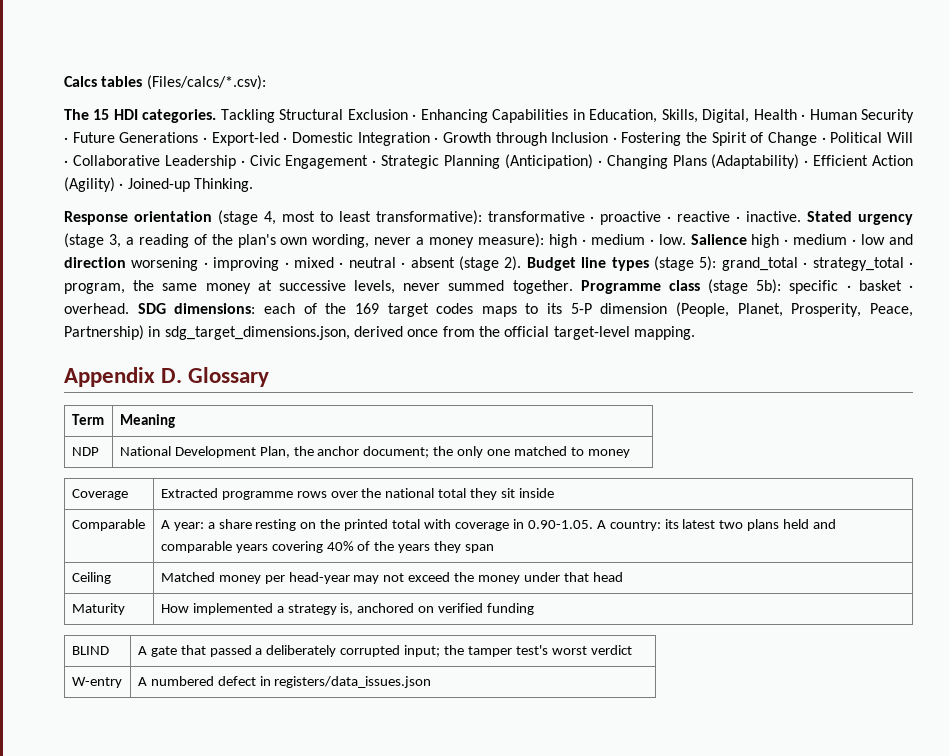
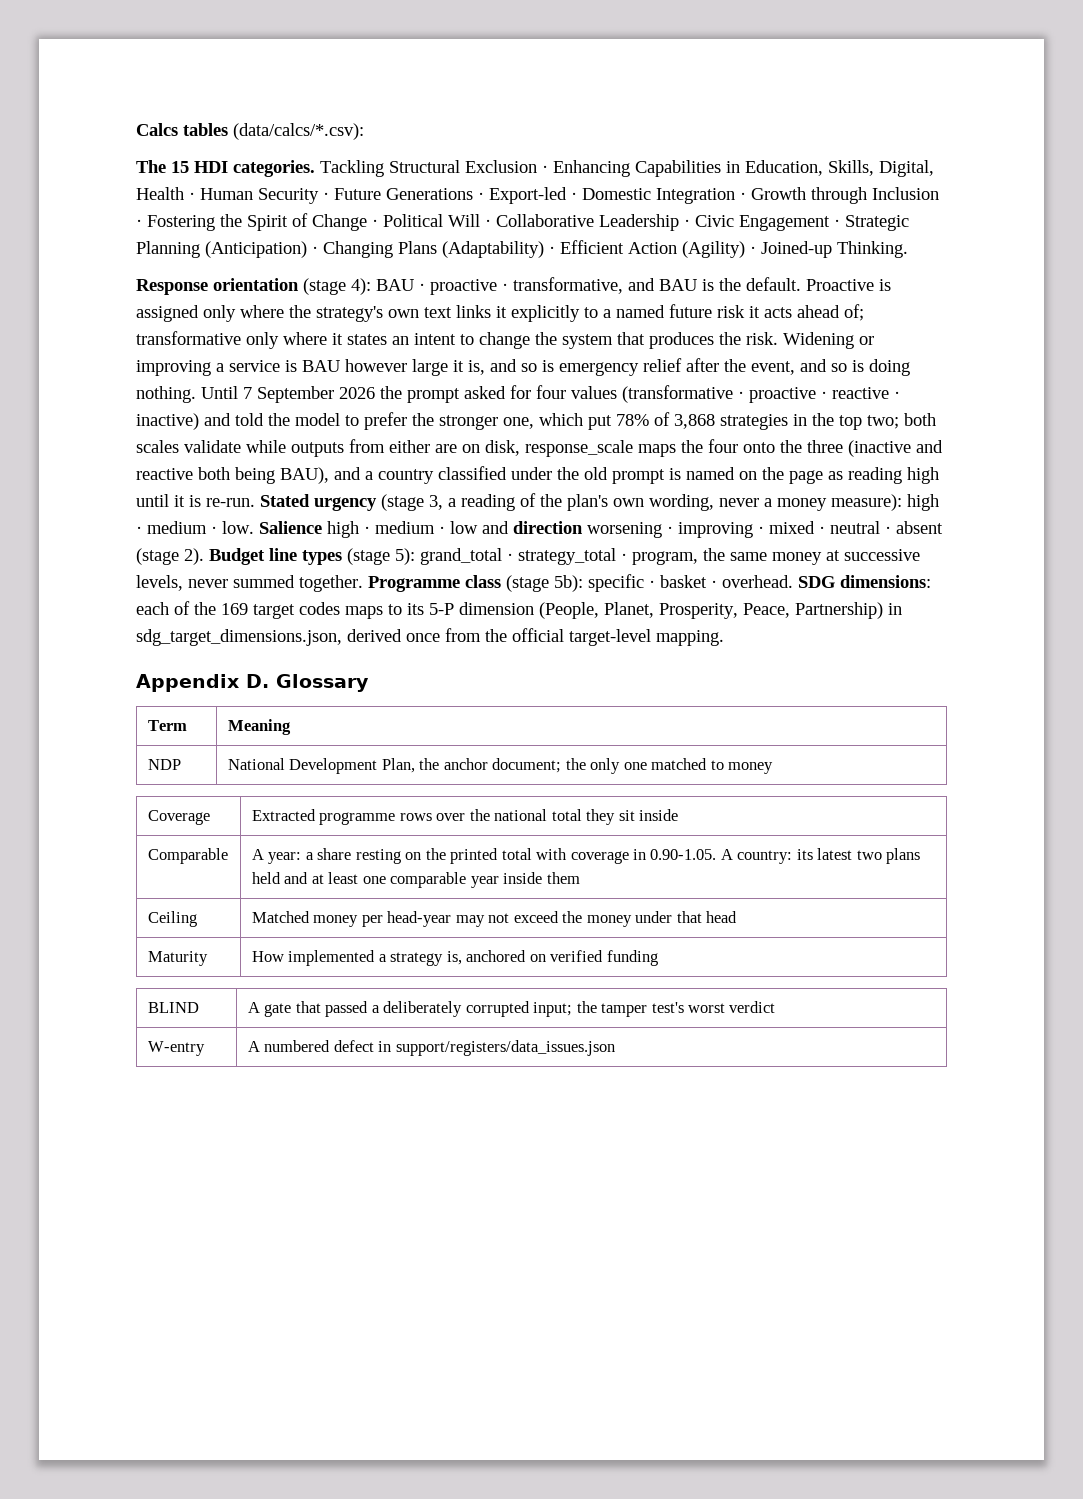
- Calcs tables (Files/calcs/*.csv):
+ Calcs tables (data/calcs/*.csv):
- Response orientation (stage 4, most to least transformative): transformative · proactive · reactive · inactive.
+ Response orientation (stage 4): BAU · proactive · transformative, and BAU is the default. Proactive is assigned only where the strategy's own text links it explicitly to a named future risk it acts ahead of; transformative only where it states an intent to change the system that produces the risk. Widening or improving a service is BAU however large it is, and so is emergency relief after the event, and so is doing nothing. Until 7 September 2026 the prompt asked for four values (transformative · proactive · reactive · inactive) and told the model to prefer the stronger one, which put 78% of 3,868 strategies in the top two; both scales validate while outputs from either are on disk, response_scale maps the four onto the three (inactive and reactive both being BAU), and a country classified under the old prompt is named on the page as reading high until it is re-run.
- Comparable | A year: a share resting on the printed total with coverage in 0.90-1.05. A country: its latest two plans held and comparable years covering 40% of the years they span
+ Comparable | A year: a share resting on the printed total with coverage in 0.90-1.05. A country: its latest two plans held and at least one comparable year inside them
- W-entry | A numbered defect in registers/data_issues.json
+ W-entry | A numbered defect in support/registers/data_issues.json

